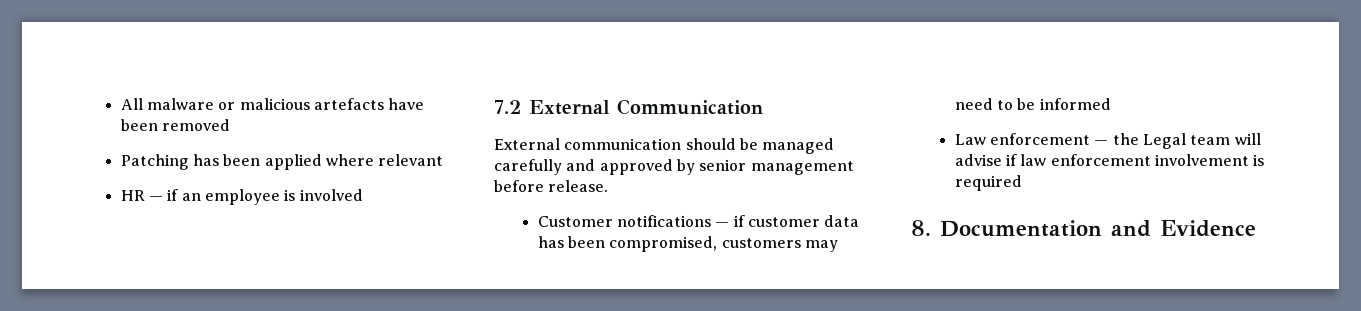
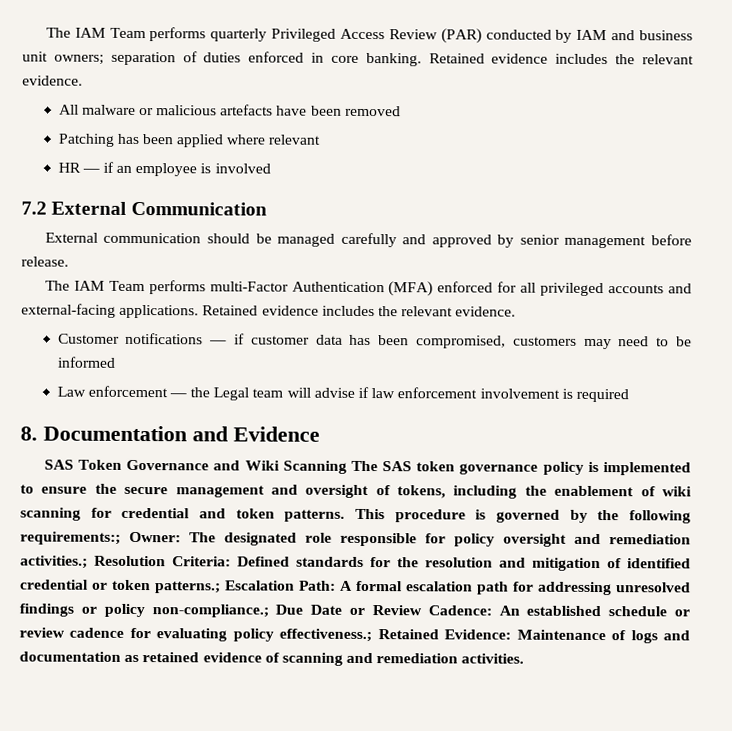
+ The IAM Team performs quarterly Privileged Access Review (PAR) conducted by IAM and business unit owners; separation of duties enforced in core banking. Retained evidence includes the relevant evidence.
+ The IAM Team performs multi-Factor Authentication (MFA) enforced for all privileged accounts and external-facing applications. Retained evidence includes the relevant evidence.
+ SAS Token Governance and Wiki Scanning The SAS token governance policy is implemented to ensure the secure management and oversight of tokens, including the enablement of wiki scanning for credential and token patterns. This procedure is governed by the following requirements:; Owner: The designated role responsible for policy oversight and remediation activities.; Resolution Criteria: Defined standards for the resolution and mitigation of identified credential or token patterns.; Escalation Path: A formal escalation path for addressing unresolved findings or policy non-compliance.; Due Date or Review Cadence: An established schedule or review cadence for evaluating policy effectiveness.; Retained Evidence: Maintenance of logs and documentation as retained evidence of scanning and remediation activities.

